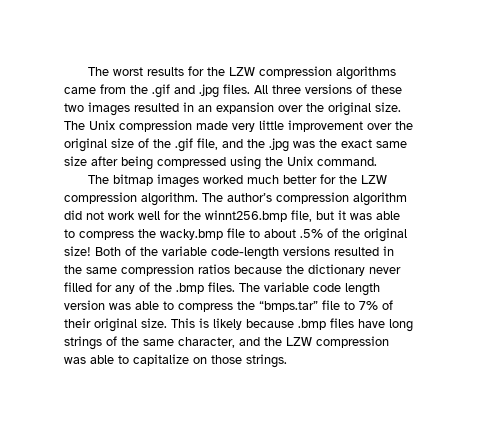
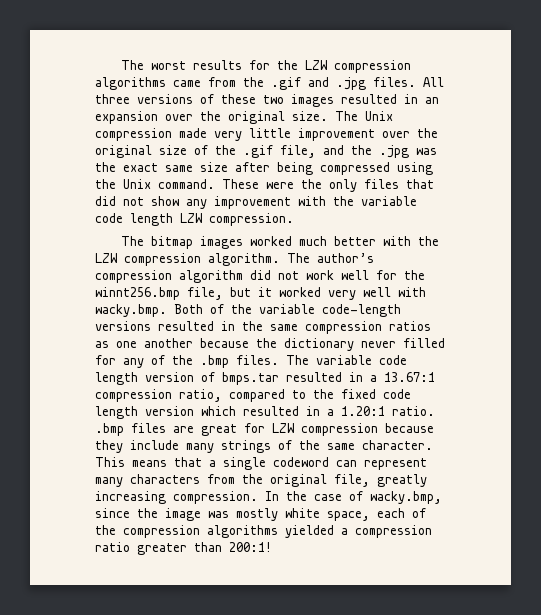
+ These were the only files that did not show any improvement with the variable code length LZW compression.
- The bitmap images worked much better for the LZW compression algorithm.
+ The bitmap images worked much better with the LZW compression algorithm.
- The author’s compression algorithm did not work well for the winnt256.bmp file, but it was able to compress the wacky.bmp file to about .5% of the original size! Both of the variable code-length versions resulted in the same compression ratios because the dictionary never filled for any of the .bmp files.
+ The author’s compression algorithm did not work well for the winnt256.bmp file, but it worked very well with wacky.bmp. Both of the variable code-length versions resulted in the same compression ratios as one another because the dictionary never filled for any of the .bmp files.
- The variable code length version was able to compress the “bmps.tar” file to 7% of their original size. This is likely because .bmp files have long strings of the same character, and the LZW compression was able to capitalize on those strings.
+ The variable code length version of bmps.tar resulted in a 13.67:1 compression ratio, compared to the fixed code length version which resulted in a 1.20:1 ratio. .bmp files are great for LZW compression because they include many strings of the same character. This means that a single codeword can represent many characters from the original file, greatly increasing compression. In the case of wacky.bmp, since the image was mostly white space, each of the compression algorithms yielded a compression ratio greater than 200:1!

